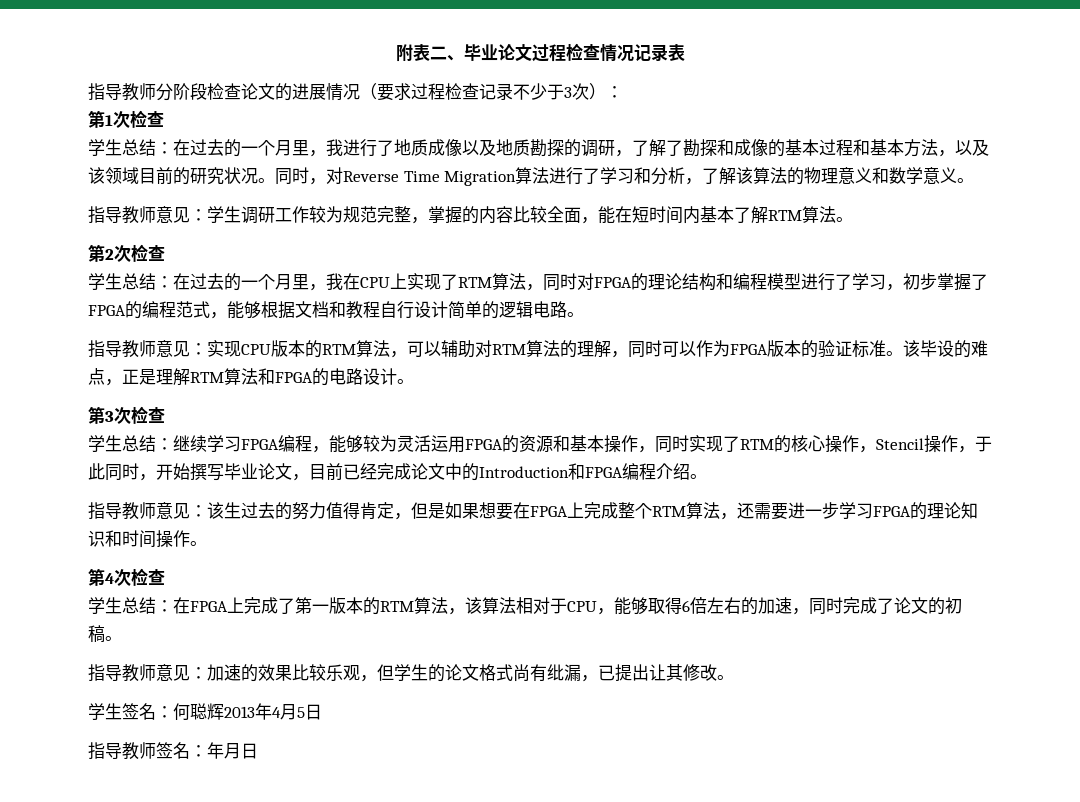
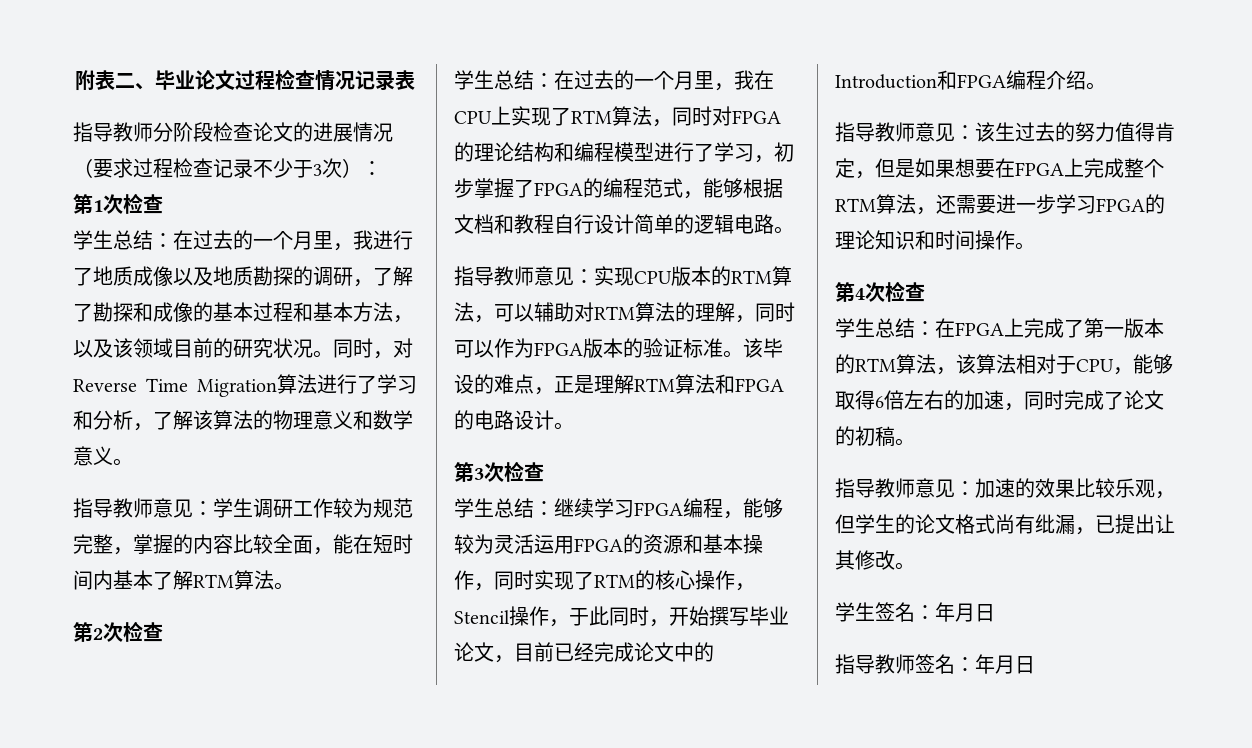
- 学生签名：何聪辉2013年4月5日
+ 学生签名：年月日

